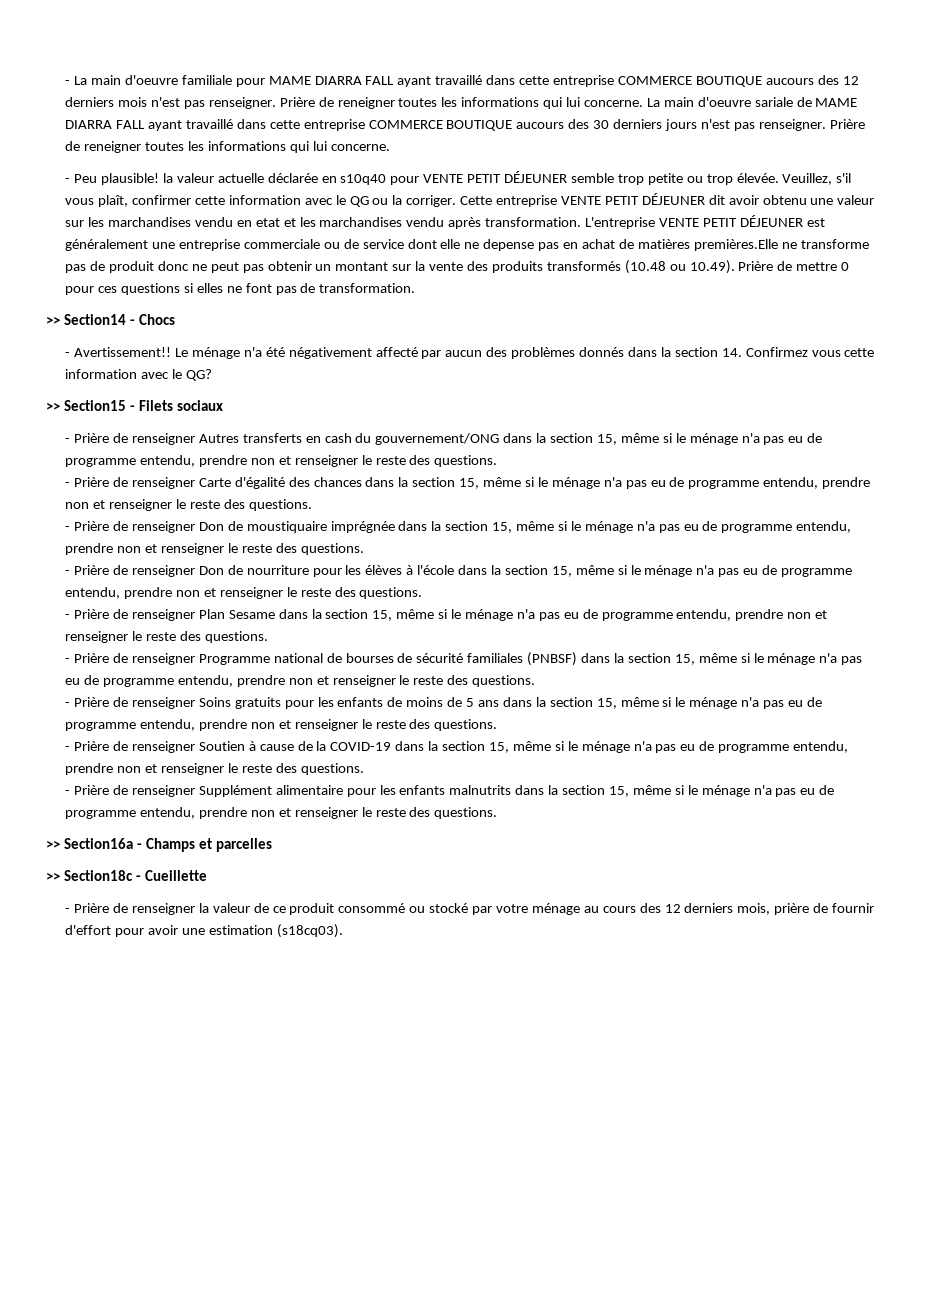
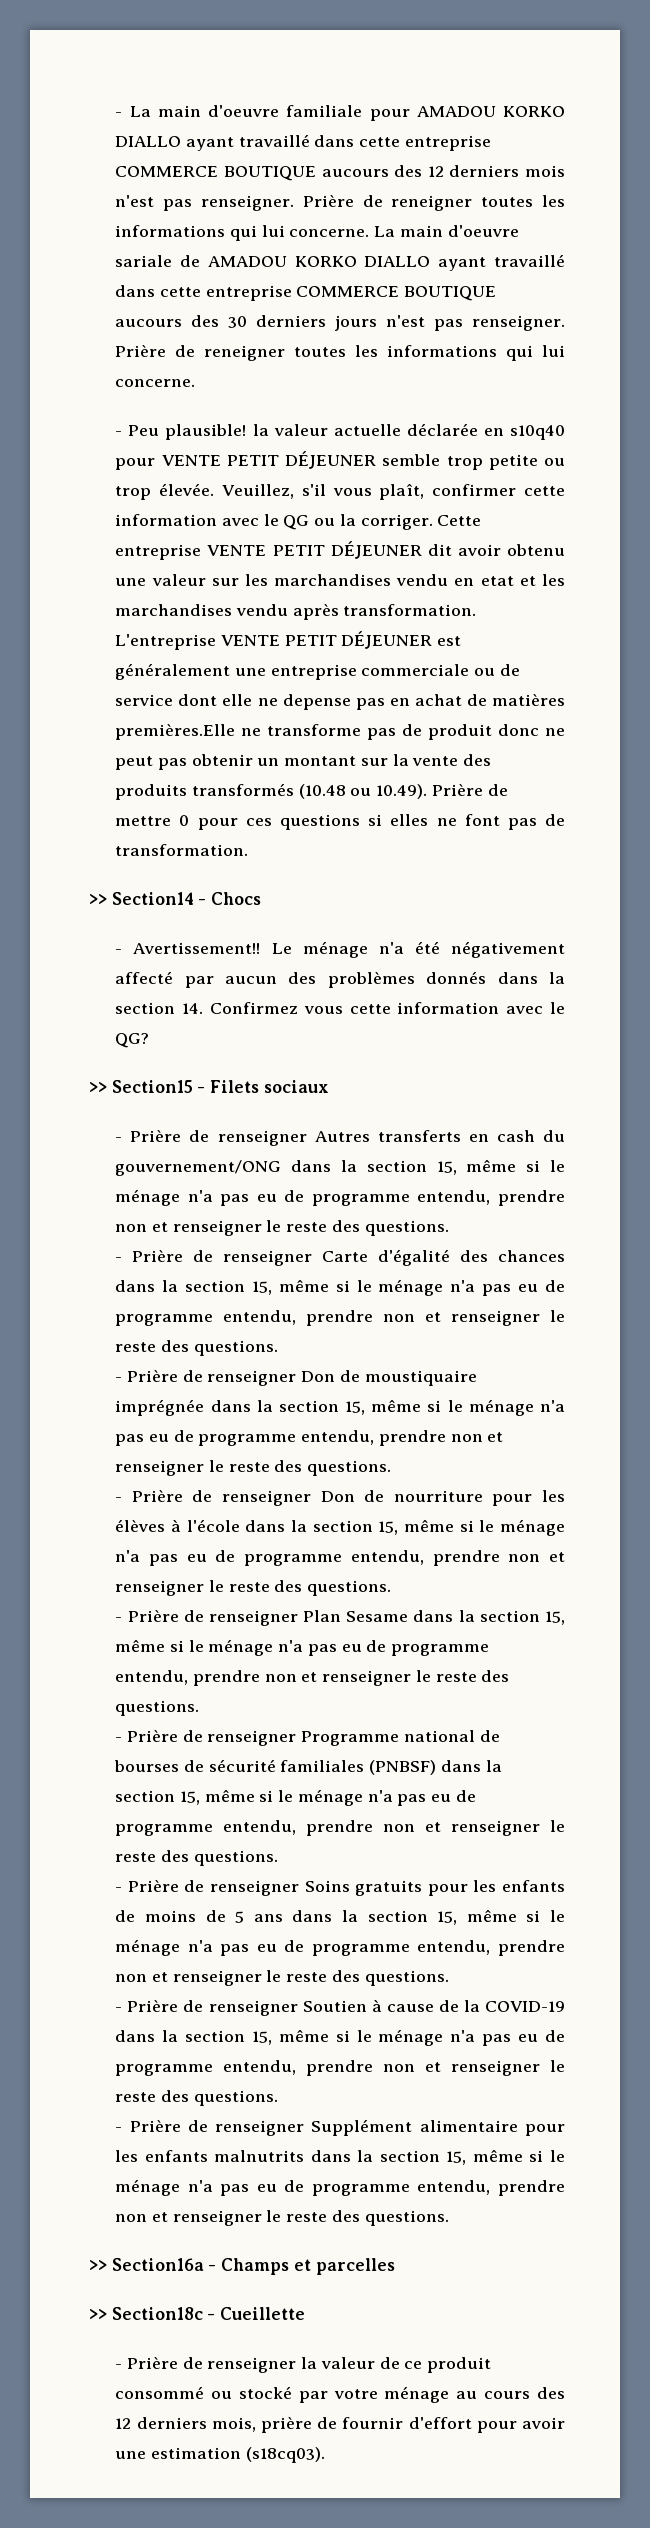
- - La main d'oeuvre familiale pour MAME DIARRA FALL ayant travaillé dans cette entreprise COMMERCE BOUTIQUE aucours des 12 derniers mois n'est pas renseigner.
+ - La main d'oeuvre familiale pour AMADOU KORKO DIALLO ayant travaillé dans cette entreprise COMMERCE BOUTIQUE aucours des 12 derniers mois n'est pas renseigner.
- La main d'oeuvre sariale de MAME DIARRA FALL ayant travaillé dans cette entreprise COMMERCE BOUTIQUE aucours des 30 derniers jours n'est pas renseigner.
+ La main d'oeuvre sariale de AMADOU KORKO DIALLO ayant travaillé dans cette entreprise COMMERCE BOUTIQUE aucours des 30 derniers jours n'est pas renseigner.

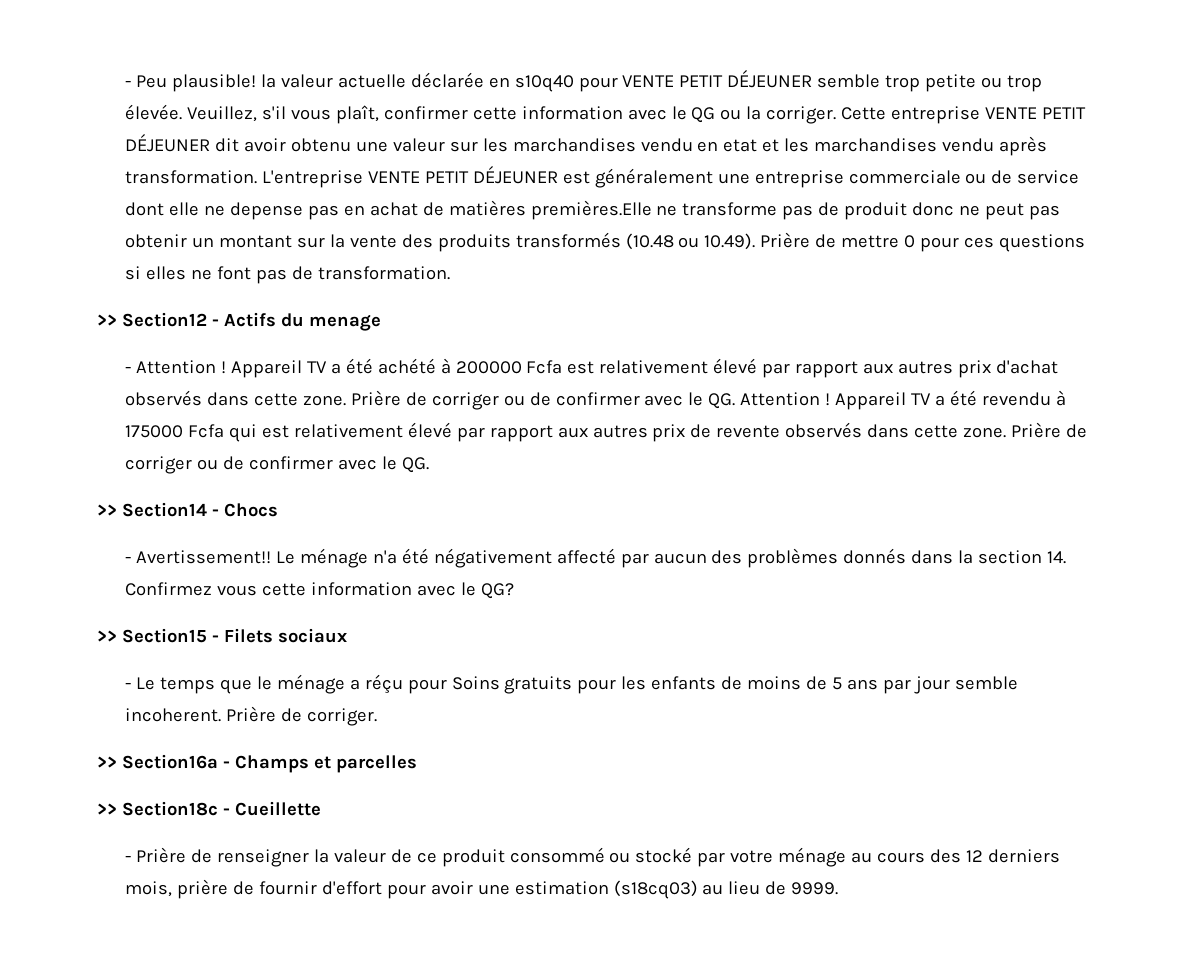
- - La main d'oeuvre familiale pour AMADOU KORKO DIALLO ayant travaillé dans cette entreprise COMMERCE BOUTIQUE aucours des 12 derniers mois n'est pas renseigner. Prière de reneigner toutes les informations qui lui concerne. La main d'oeuvre sariale de AMADOU KORKO DIALLO ayant travaillé dans cette entreprise COMMERCE BOUTIQUE aucours des 30 derniers jours n'est pas renseigner. Prière de reneigner toutes les informations qui lui concerne.
+ >> Section12 - Actifs du menage
+ - Attention ! Appareil TV a été achété à 200000 Fcfa est relativement élevé par rapport aux autres prix d'achat observés dans cette zone. Prière de corriger ou de confirmer avec le QG. Attention ! Appareil TV a été revendu à 175000 Fcfa qui est relativement élevé par rapport aux autres prix de revente observés dans cette zone. Prière de corriger ou de confirmer avec le QG.
- - Prière de renseigner Autres transferts en cash du gouvernement/ONG dans la section 15, même si le ménage n'a pas eu de programme entendu, prendre non et renseigner le reste des questions.
- - Prière de renseigner Carte d'égalité des chances dans la section 15, même si le ménage n'a pas eu de programme entendu, prendre non et renseigner le reste des questions.
- - Prière de renseigner Don de moustiquaire imprégnée dans la section 15, même si le ménage n'a pas eu de programme entendu, prendre non et renseigner le reste des questions.
- - Prière de renseigner Don de nourriture pour les élèves à l'école dans la section 15, même si le ménage n'a pas eu de programme entendu, prendre non et renseigner le reste des questions.
- - Prière de renseigner Plan Sesame dans la section 15, même si le ménage n'a pas eu de programme entendu, prendre non et renseigner le reste des questions.
- - Prière de renseigner Programme national de bourses de sécurité familiales (PNBSF) dans la section 15, même si le ménage n'a pas eu de programme entendu, prendre non et renseigner le reste des questions.
- - Prière de renseigner Soins gratuits pour les enfants de moins de 5 ans dans la section 15, même si le ménage n'a pas eu de programme entendu, prendre non et renseigner le reste des questions.
- - Prière de renseigner Soutien à cause de la COVID-19 dans la section 15, même si le ménage n'a pas eu de programme entendu, prendre non et renseigner le reste des questions.
- - Prière de renseigner Supplément alimentaire pour les enfants malnutrits dans la section 15, même si le ménage n'a pas eu de programme entendu, prendre non et renseigner le reste des questions.
+ - Le temps que le ménage a réçu pour Soins gratuits pour les enfants de moins de 5 ans par jour semble incoherent. Prière de corriger.
- - Prière de renseigner la valeur de ce produit consommé ou stocké par votre ménage au cours des 12 derniers mois, prière de fournir d'effort pour avoir une estimation (s18cq03).
+ - Prière de renseigner la valeur de ce produit consommé ou stocké par votre ménage au cours des 12 derniers mois, prière de fournir d'effort pour avoir une estimation (s18cq03) au lieu de 9999.

